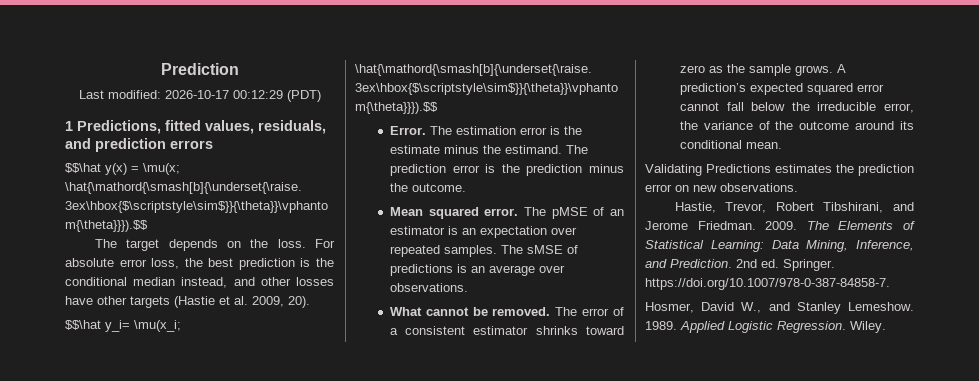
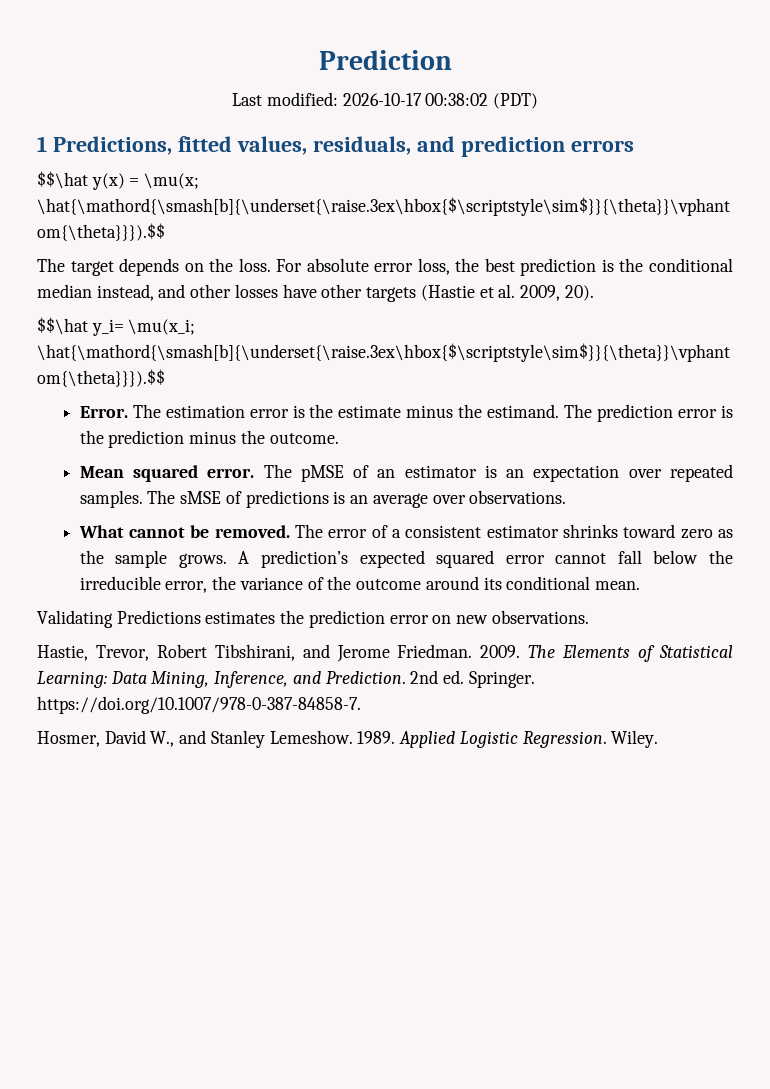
- Last modified: 2026-10-17 00:12:29 (PDT)
+ Last modified: 2026-10-17 00:38:02 (PDT)

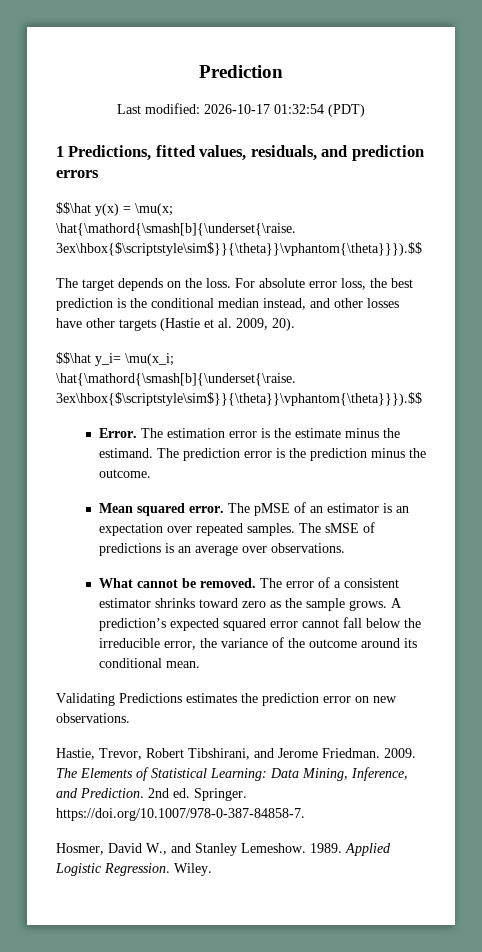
- Last modified: 2026-10-17 00:38:02 (PDT)
+ Last modified: 2026-10-17 01:32:54 (PDT)

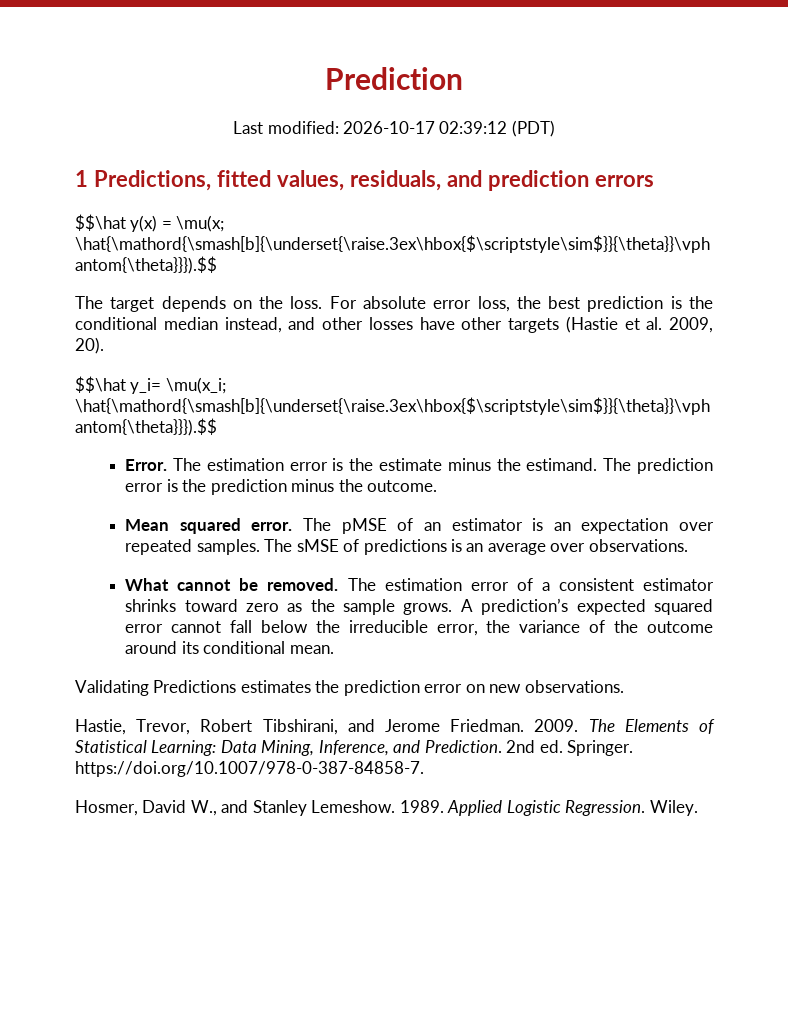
- Last modified: 2026-10-17 01:32:54 (PDT)
+ Last modified: 2026-10-17 02:39:12 (PDT)
- The error of a consistent estimator shrinks toward zero as the sample grows.
+ The estimation error of a consistent estimator shrinks toward zero as the sample grows.

